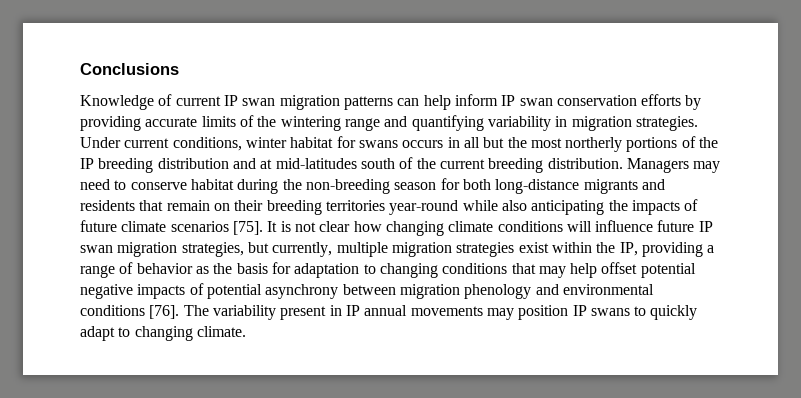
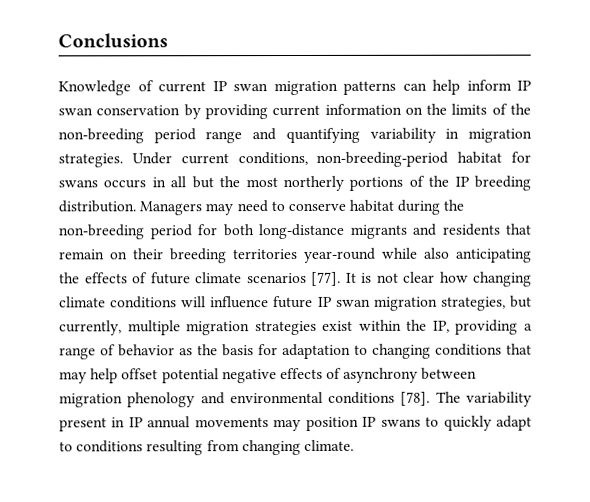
- Knowledge of current IP swan migration patterns can help inform IP swan conservation efforts by providing accurate limits of the wintering range and quantifying variability in migration strategies.
+ Knowledge of current IP swan migration patterns can help inform IP swan conservation by providing current information on the limits of the non-breeding period range and quantifying variability in migration strategies.
- Under current conditions, winter habitat for swans occurs in all but the most northerly portions of the IP breeding distribution and at mid-latitudes south of the current breeding distribution.
+ Under current conditions, non-breeding-period habitat for swans occurs in all but the most northerly portions of the IP breeding distribution.
- Managers may need to conserve habitat during the non-breeding season for both long-distance migrants and residents that remain on their breeding territories year-round while also anticipating the impacts of future climate scenarios [75].
+ Managers may need to conserve habitat during the non-breeding period for both long-distance migrants and residents that remain on their breeding territories year-round while also anticipating the effects of future climate scenarios [77].
- It is not clear how changing climate conditions will influence future IP swan migration strategies, but currently, multiple migration strategies exist within the IP, providing a range of behavior as the basis for adaptation to changing conditions that may help offset potential negative impacts of potential asynchrony between migration phenology and environmental conditions [76].
+ It is not clear how changing climate conditions will influence future IP swan migration strategies, but currently, multiple migration strategies exist within the IP, providing a range of behavior as the basis for adaptation to changing conditions that may help offset potential negative effects of asynchrony between migration phenology and environmental conditions [78].
- The variability present in IP annual movements may position IP swans to quickly adapt to changing climate.
+ The variability present in IP annual movements may position IP swans to quickly adapt to conditions resulting from changing climate.

